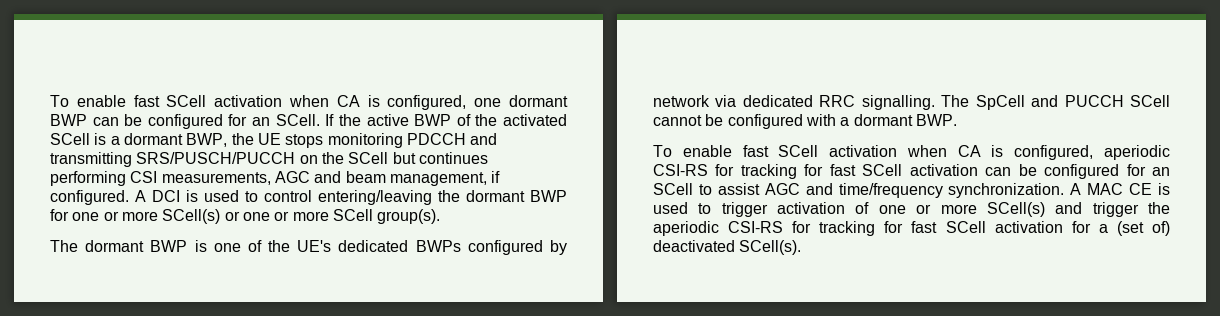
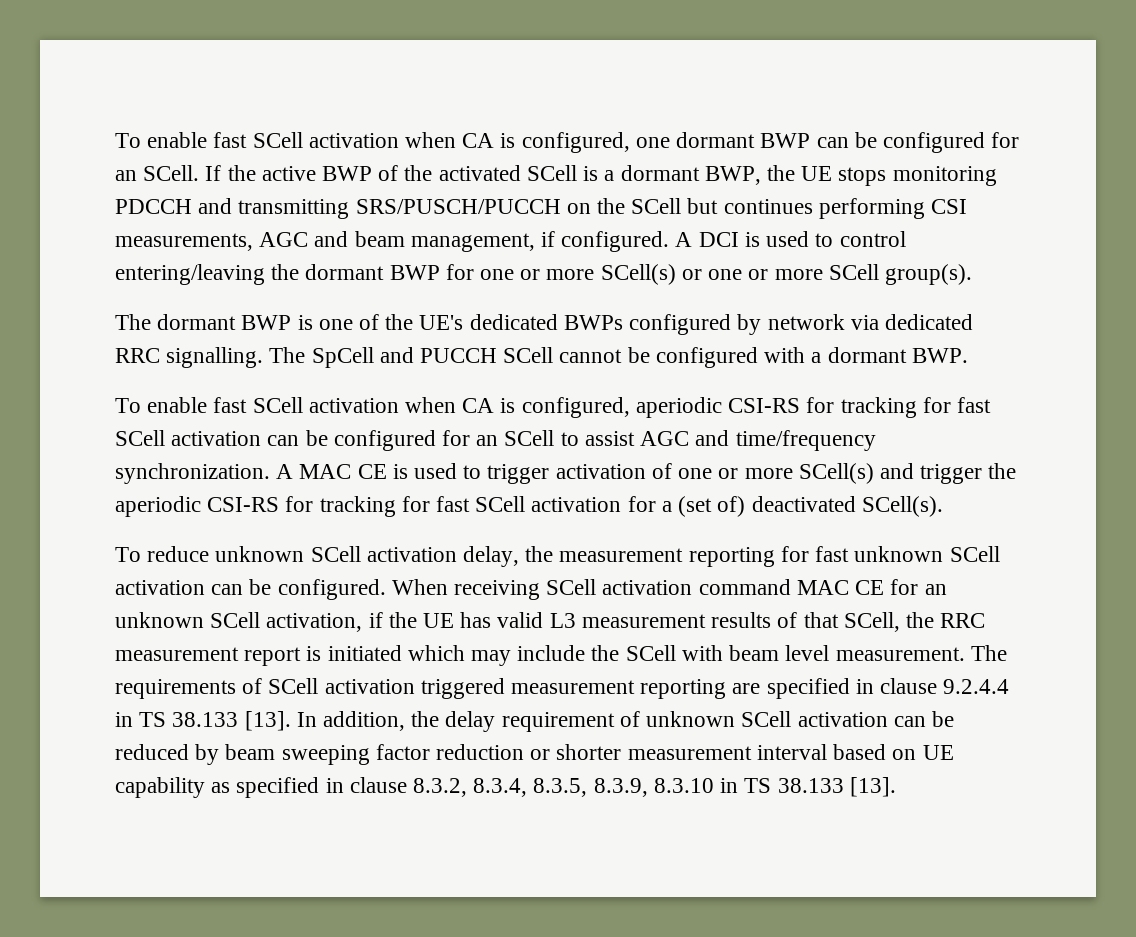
+ To reduce unknown SCell activation delay, the measurement reporting for fast unknown SCell activation can be configured. When receiving SCell activation command MAC CE for an unknown SCell activation, if the UE has valid L3 measurement results of that SCell, the RRC measurement report is initiated which may include the SCell with beam level measurement. The requirements of SCell activation triggered measurement reporting are specified in clause 9.2.4.4 in TS 38.133 [13]. In addition, the delay requirement of unknown SCell activation can be reduced by beam sweeping factor reduction or shorter measurement interval based on UE capability as specified in clause 8.3.2, 8.3.4, 8.3.5, 8.3.9, 8.3.10 in TS 38.133 [13].

